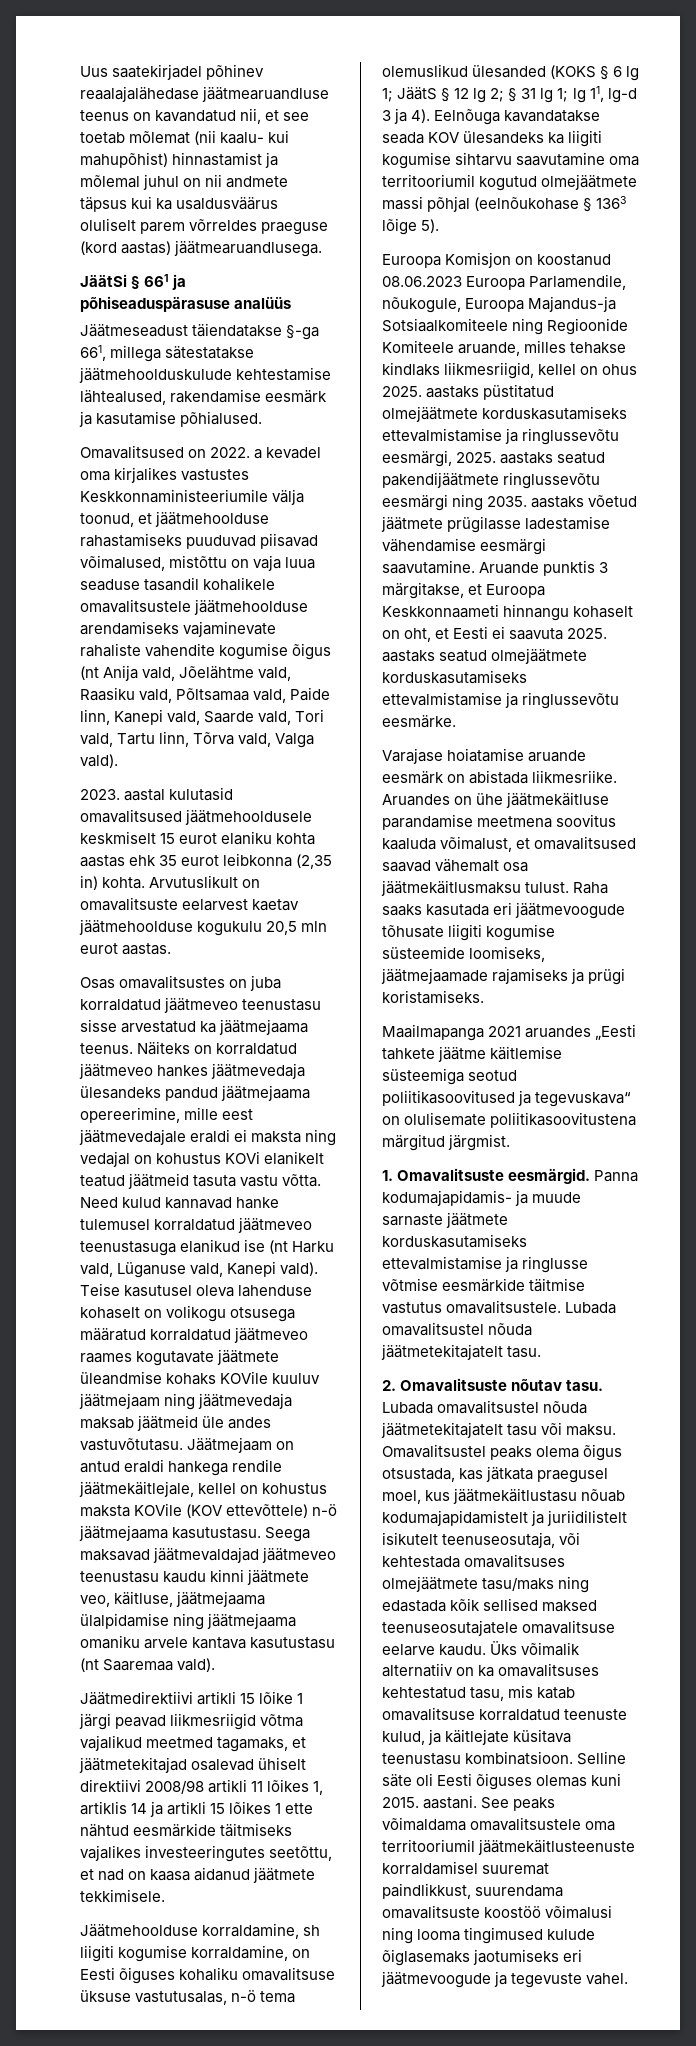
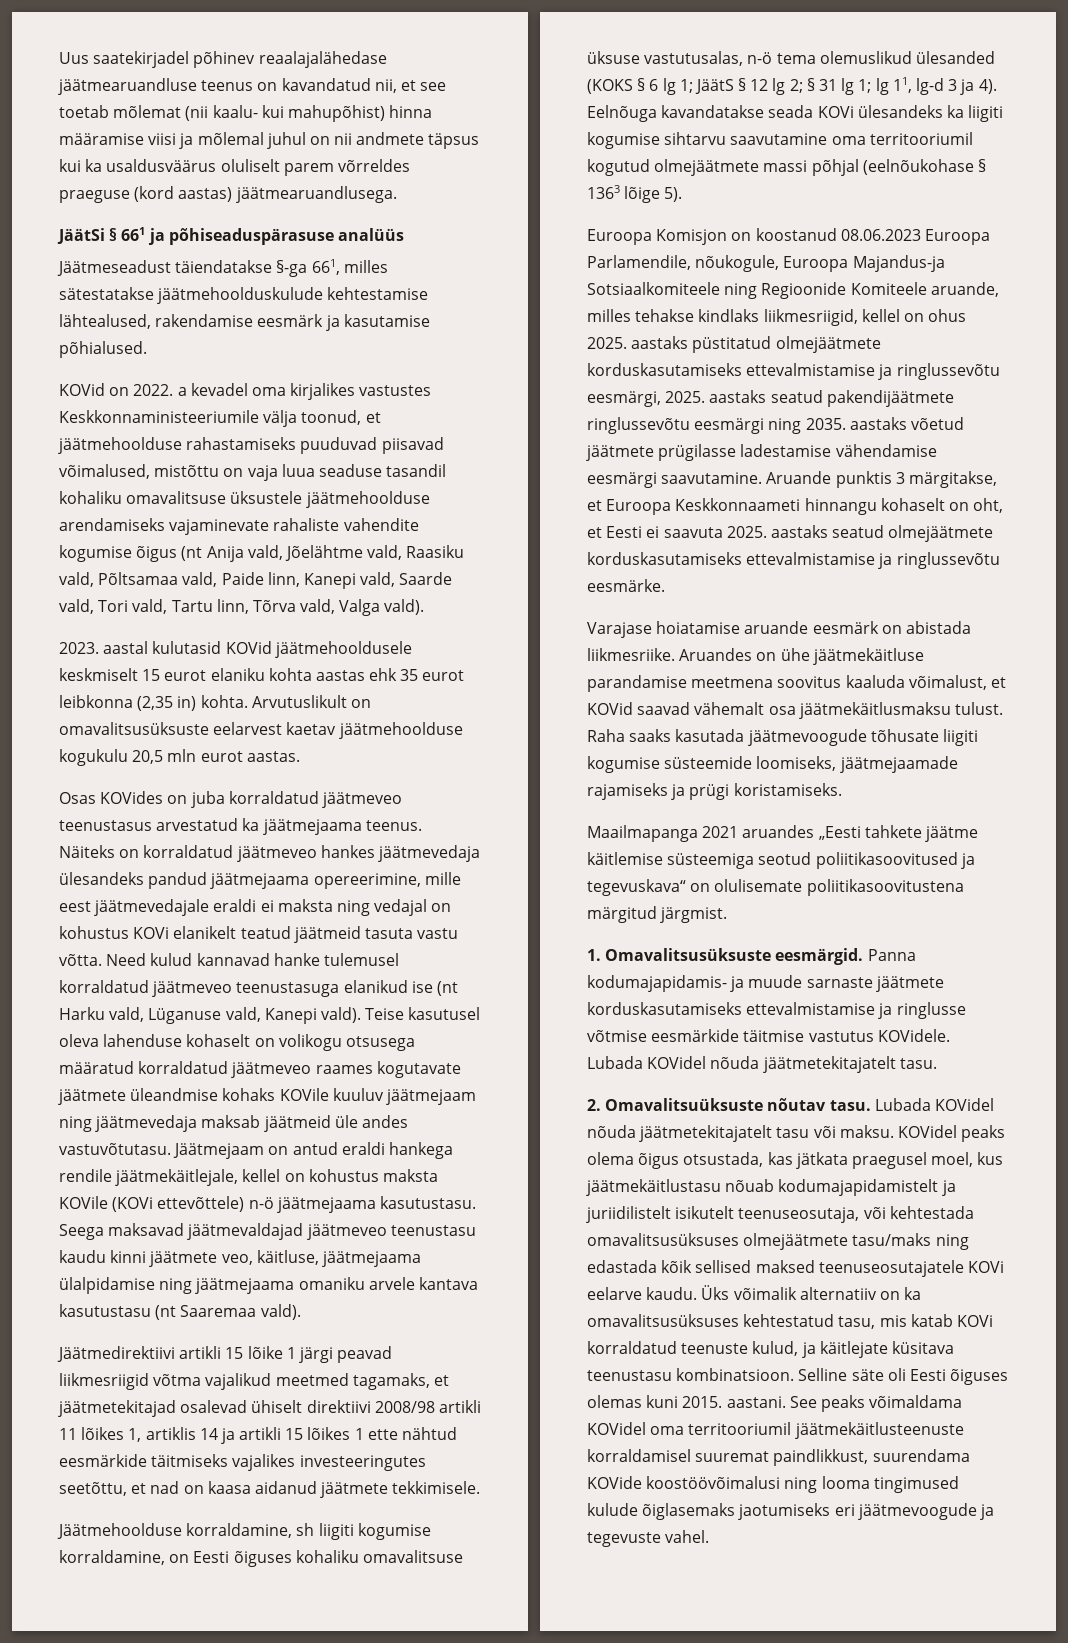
- Uus saatekirjadel põhinev reaalajalähedase jäätmearuandluse teenus on kavandatud nii, et see toetab mõlemat (nii kaalu- kui mahupõhist) hinnastamist ja mõlemal juhul on nii andmete täpsus kui ka usaldusväärus oluliselt parem võrreldes praeguse (kord aastas) jäätmearuandlusega.
+ Uus saatekirjadel põhinev reaalajalähedase jäätmearuandluse teenus on kavandatud nii, et see toetab mõlemat (nii kaalu- kui mahupõhist) hinna määramise viisi ja mõlemal juhul on nii andmete täpsus kui ka usaldusväärus oluliselt parem võrreldes praeguse (kord aastas) jäätmearuandlusega.
- Jäätmeseadust täiendatakse §-ga 661, millega sätestatakse jäätmehoolduskulude kehtestamise lähtealused, rakendamise eesmärk ja kasutamise põhialused.
+ Jäätmeseadust täiendatakse §-ga 661, milles sätestatakse jäätmehoolduskulude kehtestamise lähtealused, rakendamise eesmärk ja kasutamise põhialused.
- Omavalitsused on 2022. a kevadel oma kirjalikes vastustes Keskkonnaministeeriumile välja toonud, et jäätmehoolduse rahastamiseks puuduvad piisavad võimalused, mistõttu on vaja luua seaduse tasandil kohalikele omavalitsustele jäätmehoolduse arendamiseks vajaminevate rahaliste vahendite kogumise õigus (nt Anija vald, Jõelähtme vald, Raasiku vald, Põltsamaa vald, Paide linn, Kanepi vald, Saarde vald, Tori vald, Tartu linn, Tõrva vald, Valga vald).
+ KOVid on 2022. a kevadel oma kirjalikes vastustes Keskkonnaministeeriumile välja toonud, et jäätmehoolduse rahastamiseks puuduvad piisavad võimalused, mistõttu on vaja luua seaduse tasandil kohaliku omavalitsuse üksustele jäätmehoolduse arendamiseks vajaminevate rahaliste vahendite kogumise õigus (nt Anija vald, Jõelähtme vald, Raasiku vald, Põltsamaa vald, Paide linn, Kanepi vald, Saarde vald, Tori vald, Tartu linn, Tõrva vald, Valga vald).
- 2023. aastal kulutasid omavalitsused jäätmehooldusele keskmiselt 15 eurot elaniku kohta aastas ehk 35 eurot leibkonna (2,35 in) kohta.
+ 2023. aastal kulutasid KOVid jäätmehooldusele keskmiselt 15 eurot elaniku kohta aastas ehk 35 eurot leibkonna (2,35 in) kohta.
- Arvutuslikult on omavalitsuste eelarvest kaetav jäätmehoolduse kogukulu 20,5 mln eurot aastas.
+ Arvutuslikult on omavalitsusüksuste eelarvest kaetav jäätmehoolduse kogukulu 20,5 mln eurot aastas.
- Osas omavalitsustes on juba korraldatud jäätmeveo teenustasu sisse arvestatud ka jäätmejaama teenus.
+ Osas KOVides on juba korraldatud jäätmeveo teenustasus arvestatud ka jäätmejaama teenus.
- Jäätmejaam on antud eraldi hankega rendile jäätmekäitlejale, kellel on kohustus maksta KOVile (KOV ettevõttele) n-ö jäätmejaama kasutustasu.
+ Jäätmejaam on antud eraldi hankega rendile jäätmekäitlejale, kellel on kohustus maksta KOVile (KOVi ettevõttele) n-ö jäätmejaama kasutustasu.
- Eelnõuga kavandatakse seada KOV ülesandeks ka liigiti kogumise sihtarvu saavutamine oma territooriumil kogutud olmejäätmete massi põhjal (eelnõukohase § 1363 lõige 5).
+ Eelnõuga kavandatakse seada KOVi ülesandeks ka liigiti kogumise sihtarvu saavutamine oma territooriumil kogutud olmejäätmete massi põhjal (eelnõukohase § 1363 lõige 5).
- Aruandes on ühe jäätmekäitluse parandamise meetmena soovitus kaaluda võimalust, et omavalitsused saavad vähemalt osa jäätmekäitlusmaksu tulust.
+ Aruandes on ühe jäätmekäitluse parandamise meetmena soovitus kaaluda võimalust, et KOVid saavad vähemalt osa jäätmekäitlusmaksu tulust.
- Raha saaks kasutada eri jäätmevoogude tõhusate liigiti kogumise süsteemide loomiseks, jäätmejaamade rajamiseks ja prügi koristamiseks.
+ Raha saaks kasutada jäätmevoogude tõhusate liigiti kogumise süsteemide loomiseks, jäätmejaamade rajamiseks ja prügi koristamiseks.
- 1. Omavalitsuste eesmärgid.
+ 1. Omavalitsusüksuste eesmärgid.
- Panna kodumajapidamis- ja muude sarnaste jäätmete korduskasutamiseks ettevalmistamise ja ringlusse võtmise eesmärkide täitmise vastutus omavalitsustele. Lubada omavalitsustel nõuda jäätmetekitajatelt tasu.
+ Panna kodumajapidamis- ja muude sarnaste jäätmete korduskasutamiseks ettevalmistamise ja ringlusse võtmise eesmärkide täitmise vastutus KOVidele. Lubada KOVidel nõuda jäätmetekitajatelt tasu.
- 2. Omavalitsuste nõutav tasu.
+ 2. Omavalitsuüksuste nõutav tasu.
- Lubada omavalitsustel nõuda jäätmetekitajatelt tasu või maksu.
+ Lubada KOVidel nõuda jäätmetekitajatelt tasu või maksu.
- Omavalitsustel peaks olema õigus otsustada, kas jätkata praegusel moel, kus jäätmekäitlustasu nõuab kodumajapidamistelt ja juriidilistelt isikutelt teenuseosutaja, või kehtestada omavalitsuses olmejäätmete tasu/maks ning edastada kõik sellised maksed teenuseosutajatele omavalitsuse eelarve kaudu.
+ KOVidel peaks olema õigus otsustada, kas jätkata praegusel moel, kus jäätmekäitlustasu nõuab kodumajapidamistelt ja juriidilistelt isikutelt teenuseosutaja, või kehtestada omavalitsusüksuses olmejäätmete tasu/maks ning edastada kõik sellised maksed teenuseosutajatele KOVi eelarve kaudu.
- Üks võimalik alternatiiv on ka omavalitsuses kehtestatud tasu, mis katab omavalitsuse korraldatud teenuste kulud, ja käitlejate küsitava teenustasu kombinatsioon.
+ Üks võimalik alternatiiv on ka omavalitsusüksuses kehtestatud tasu, mis katab KOVi korraldatud teenuste kulud, ja käitlejate küsitava teenustasu kombinatsioon.
- See peaks võimaldama omavalitsustele oma territooriumil jäätmekäitlusteenuste korraldamisel suuremat paindlikkust, suurendama omavalitsuste koostöö võimalusi ning looma tingimused kulude õiglasemaks jaotumiseks eri jäätmevoogude ja tegevuste vahel.
+ See peaks võimaldama KOVidel oma territooriumil jäätmekäitlusteenuste korraldamisel suuremat paindlikkust, suurendama KOVide koostöövõimalusi ning looma tingimused kulude õiglasemaks jaotumiseks eri jäätmevoogude ja tegevuste vahel.

